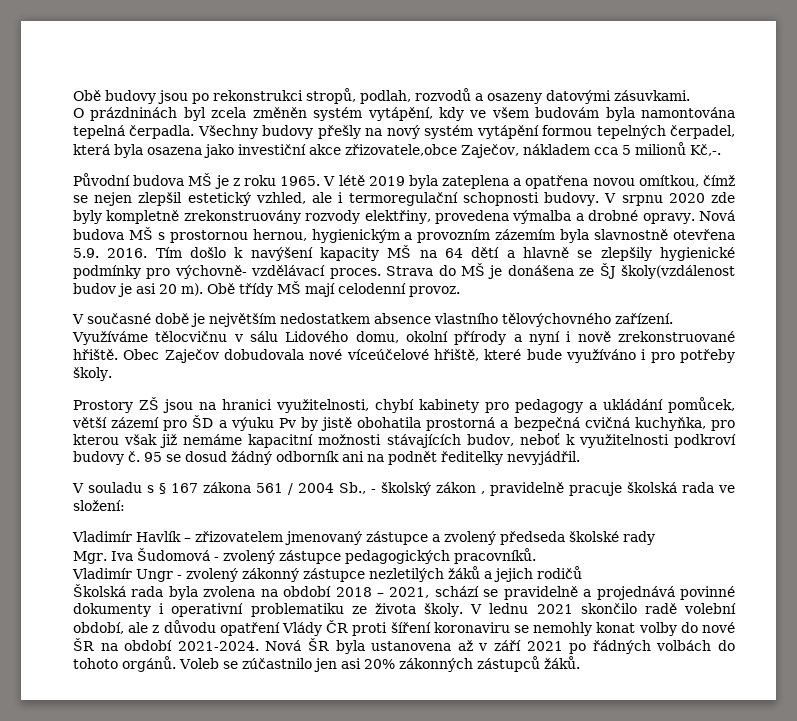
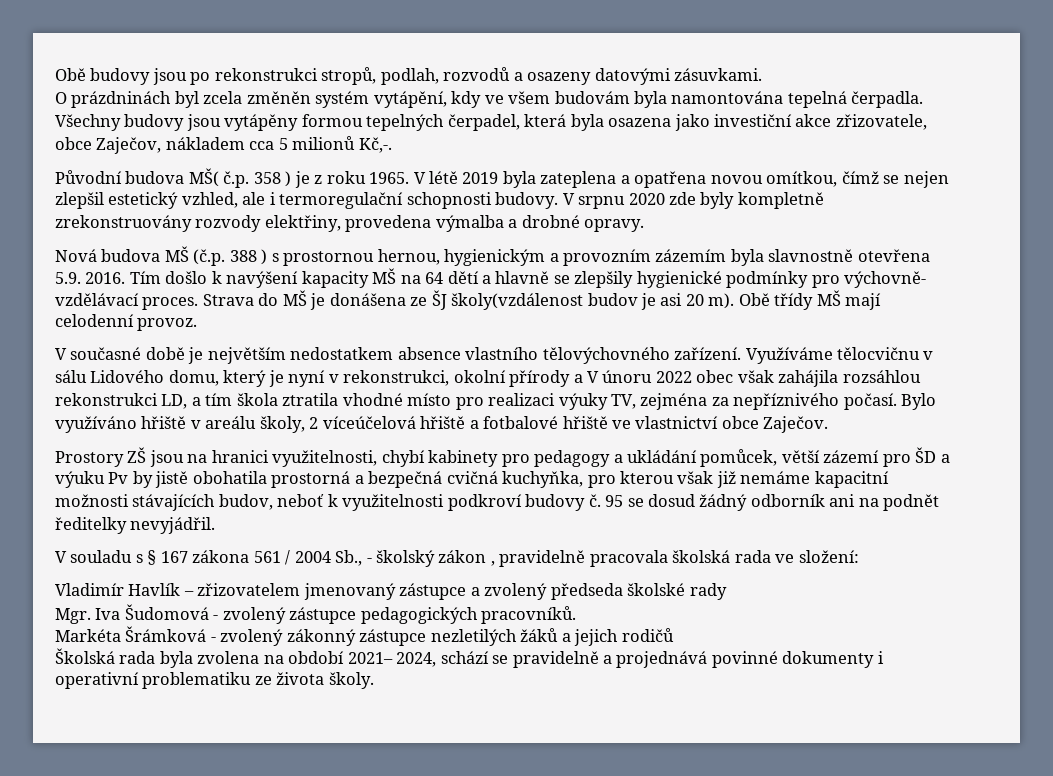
- Všechny budovy přešly na nový systém vytápění formou tepelných čerpadel, která byla osazena jako investiční akce zřizovatele,obce Zaječov, nákladem cca 5 milionů Kč,-.
+ Všechny budovy jsou vytápěny formou tepelných čerpadel, která byla osazena jako investiční akce zřizovatele, obce Zaječov, nákladem cca 5 milionů Kč,-.
- Původní budova MŠ je z roku 1965.
+ Původní budova MŠ( č.p. 358 ) je z roku 1965.
- V srpnu 2020 zde byly kompletně zrekonstruovány rozvody elektřiny, provedena výmalba a drobné opravy. Nová budova MŠ s prostornou hernou, hygienickým a provozním zázemím byla slavnostně otevřena 5.9. 2016.
+ V srpnu 2020 zde byly kompletně zrekonstruovány rozvody elektřiny, provedena výmalba a drobné opravy.
+ Nová budova MŠ (č.p. 388 ) s prostornou hernou, hygienickým a provozním zázemím byla slavnostně otevřena 5.9. 2016.
- Využíváme tělocvičnu v sálu Lidového domu, okolní přírody a nyní i nově zrekonstruované hřiště. Obec Zaječov dobudovala nové víceúčelové hřiště, které bude využíváno i pro potřeby školy.
+ Využíváme tělocvičnu v sálu Lidového domu, který je nyní v rekonstrukci, okolní přírody a V únoru 2022 obec však zahájila rozsáhlou rekonstrukci LD, a tím škola ztratila vhodné místo pro realizaci výuky TV, zejména za nepříznivého počasí. Bylo využíváno hřiště v areálu školy, 2 víceúčelová hřiště a fotbalové hřiště ve vlastnictví obce Zaječov.
- V souladu s § 167 zákona 561 / 2004 Sb., - školský zákon , pravidelně pracuje školská rada ve složení:
+ V souladu s § 167 zákona 561 / 2004 Sb., - školský zákon , pravidelně pracovala školská rada ve složení:
- Vladimír Ungr - zvolený zákonný zástupce nezletilých žáků a jejich rodičů
+ Markéta Šrámková - zvolený zákonný zástupce nezletilých žáků a jejich rodičů
- Školská rada byla zvolena na období 2018 – 2021, schází se pravidelně a projednává povinné dokumenty i operativní problematiku ze života školy. V lednu 2021 skončilo radě volební období, ale z důvodu opatření Vlády ČR proti šíření koronaviru se nemohly konat volby do nové ŠR na období 2021-2024. Nová ŠR byla ustanovena až v září 2021 po řádných volbách do tohoto orgánů. Voleb se zúčastnilo jen asi 20% zákonných zástupců žáků.
+ Školská rada byla zvolena na období 2021– 2024, schází se pravidelně a projednává povinné dokumenty i operativní problematiku ze života školy.

